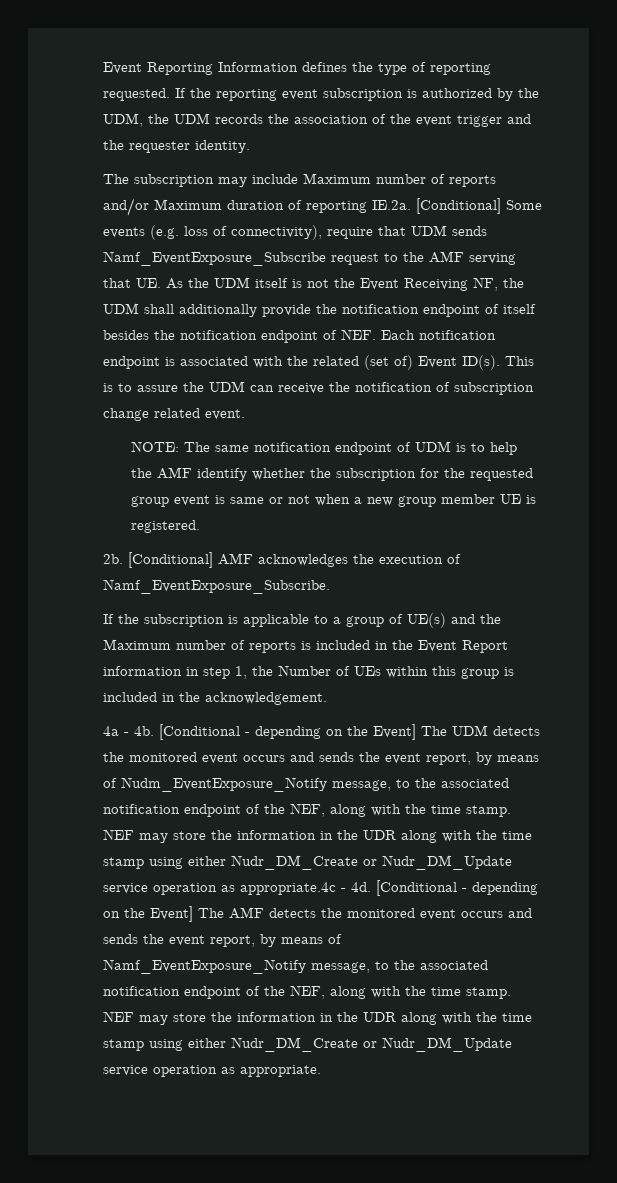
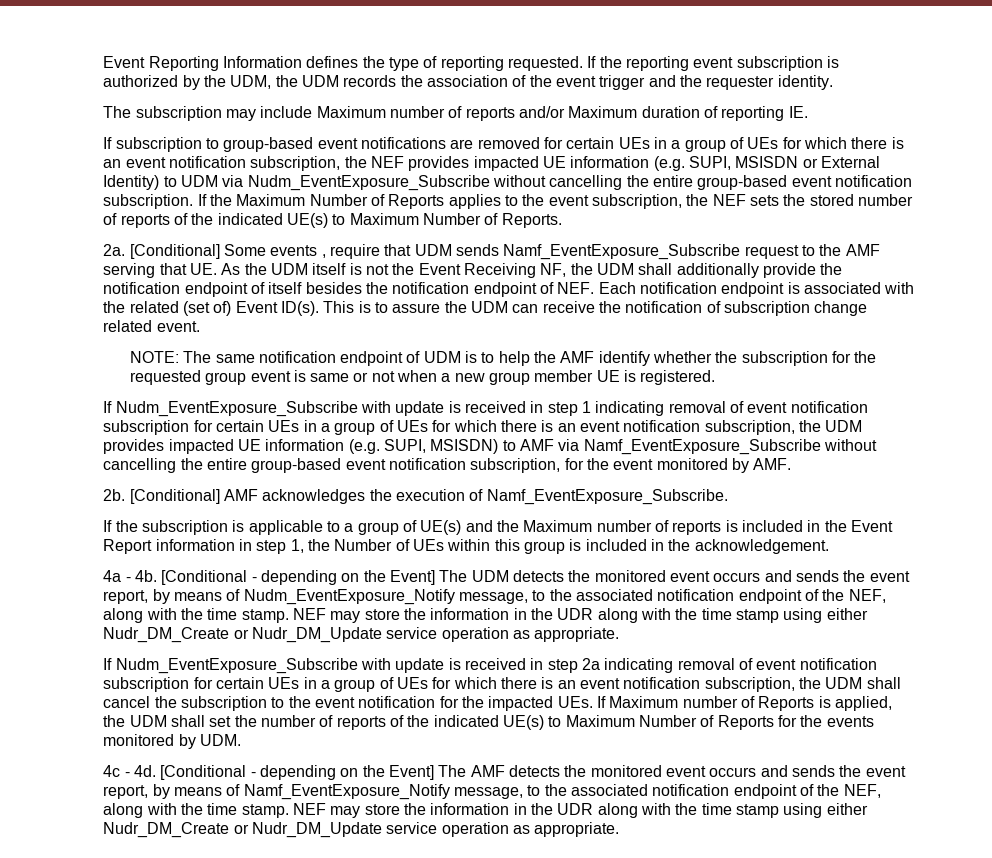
- The subscription may include Maximum number of reports and/or Maximum duration of reporting IE.2a. [Conditional] Some events (e.g. loss of connectivity), require that UDM sends Namf_EventExposure_Subscribe request to the AMF serving that UE. As the UDM itself is not the Event Receiving NF, the UDM shall additionally provide the notification endpoint of itself besides the notification endpoint of NEF. Each notification endpoint is associated with the related (set of) Event ID(s).
+ The subscription may include Maximum number of reports and/or Maximum duration of reporting IE.
+ If subscription to group-based event notifications are removed for certain UEs in a group of UEs for which there is an event notification subscription, the NEF provides impacted UE information (e.g. SUPI, MSISDN or External Identity) to UDM via Nudm_EventExposure_Subscribe without cancelling the entire group-based event notification subscription. If the Maximum Number of Reports applies to the event subscription, the NEF sets the stored number of reports of the indicated UE(s) to Maximum Number of Reports.
+ 2a. [Conditional] Some events , require that UDM sends Namf_EventExposure_Subscribe request to the AMF serving that UE. As the UDM itself is not the Event Receiving NF, the UDM shall additionally provide the notification endpoint of itself besides the notification endpoint of NEF. Each notification endpoint is associated with the related (set of) Event ID(s).
+ If Nudm_EventExposure_Subscribe with update is received in step 1 indicating removal of event notification subscription for certain UEs in a group of UEs for which there is an event notification subscription, the UDM provides impacted UE information (e.g. SUPI, MSISDN) to AMF via Namf_EventExposure_Subscribe without cancelling the entire group-based event notification subscription, for the event monitored by AMF.
- [Conditional - depending on the Event] The UDM detects the monitored event occurs and sends the event report, by means of Nudm_EventExposure_Notify message, to the associated notification endpoint of the NEF, along with the time stamp. NEF may store the information in the UDR along with the time stamp using either Nudr_DM_Create or Nudr_DM_Update service operation as appropriate.4c - 4d.
+ [Conditional - depending on the Event] The UDM detects the monitored event occurs and sends the event report, by means of Nudm_EventExposure_Notify message, to the associated notification endpoint of the NEF, along with the time stamp. NEF may store the information in the UDR along with the time stamp using either Nudr_DM_Create or Nudr_DM_Update service operation as appropriate.
+ If Nudm_EventExposure_Subscribe with update is received in step 2a indicating removal of event notification subscription for certain UEs in a group of UEs for which there is an event notification subscription, the UDM shall cancel the subscription to the event notification for the impacted UEs. If Maximum number of Reports is applied, the UDM shall set the number of reports of the indicated UE(s) to Maximum Number of Reports for the events monitored by UDM.
+ 4c - 4d.

